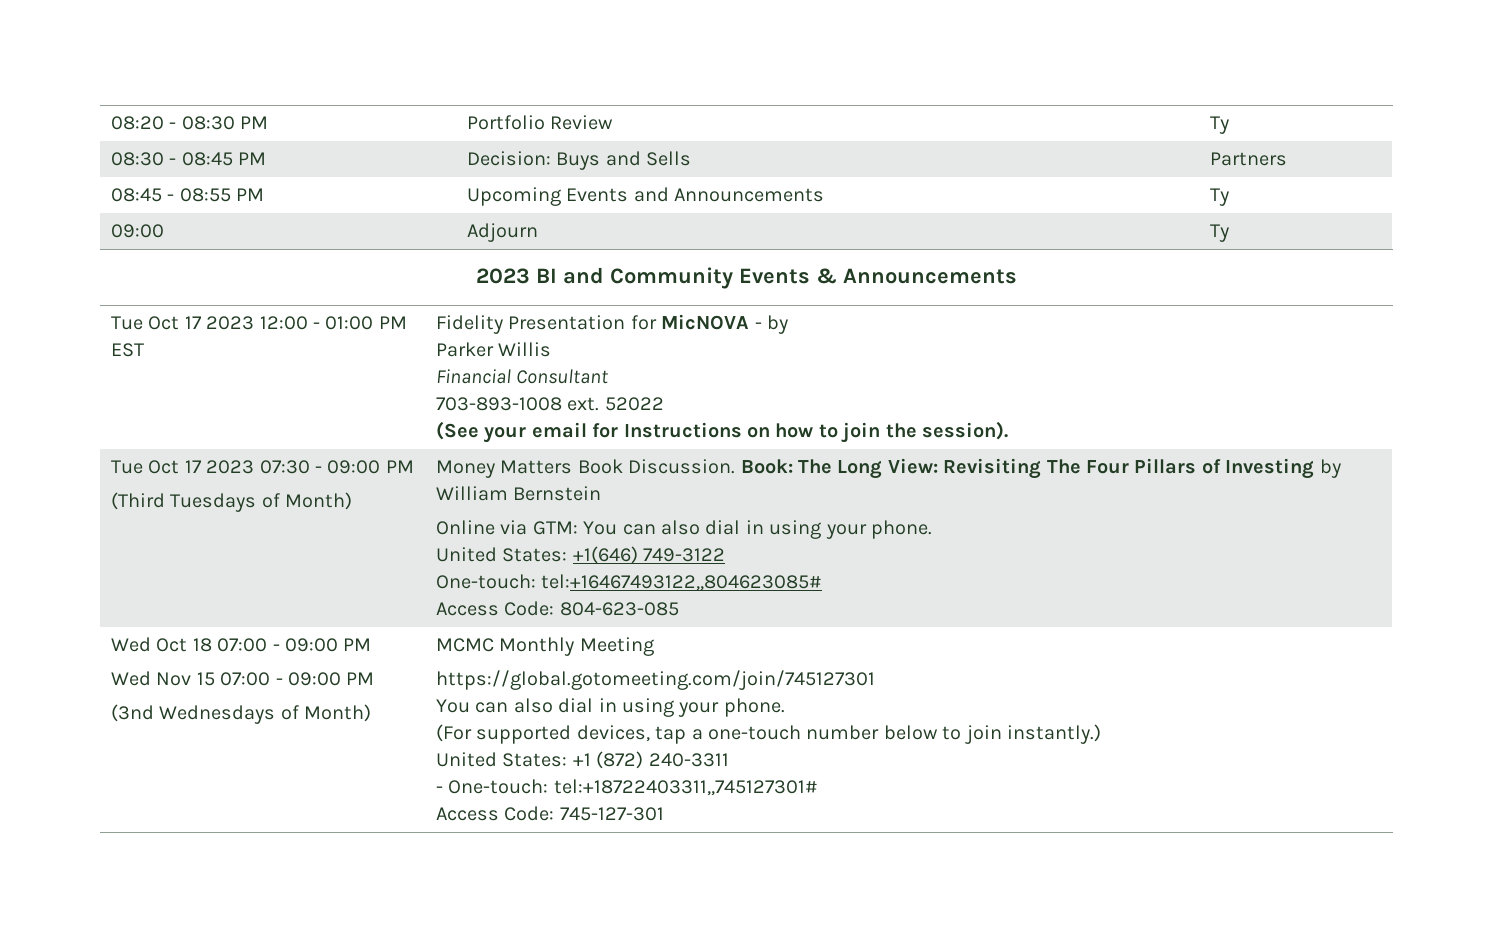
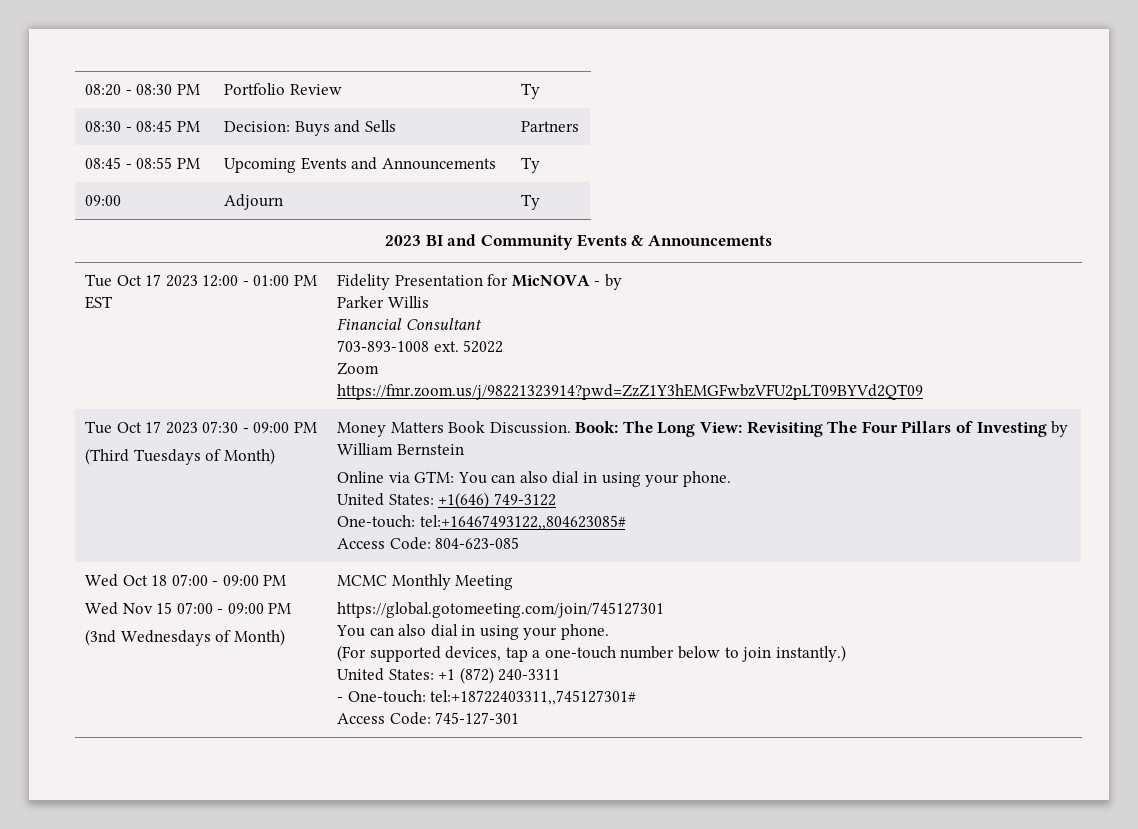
  Tue Oct 17 2023 12:00 - 01:00 PM EST | Fidelity Presentation for MicNOVA - by
  Parker Willis
  Financial Consultant
  703-893-1008 ext. 52022
- (See your email for Instructions on how to join the session).
+ Zoom
+ https://fmr.zoom.us/j/98221323914?pwd=ZzZ1Y3hEMGFwbzVFU2pLT09BYVd2QT09

